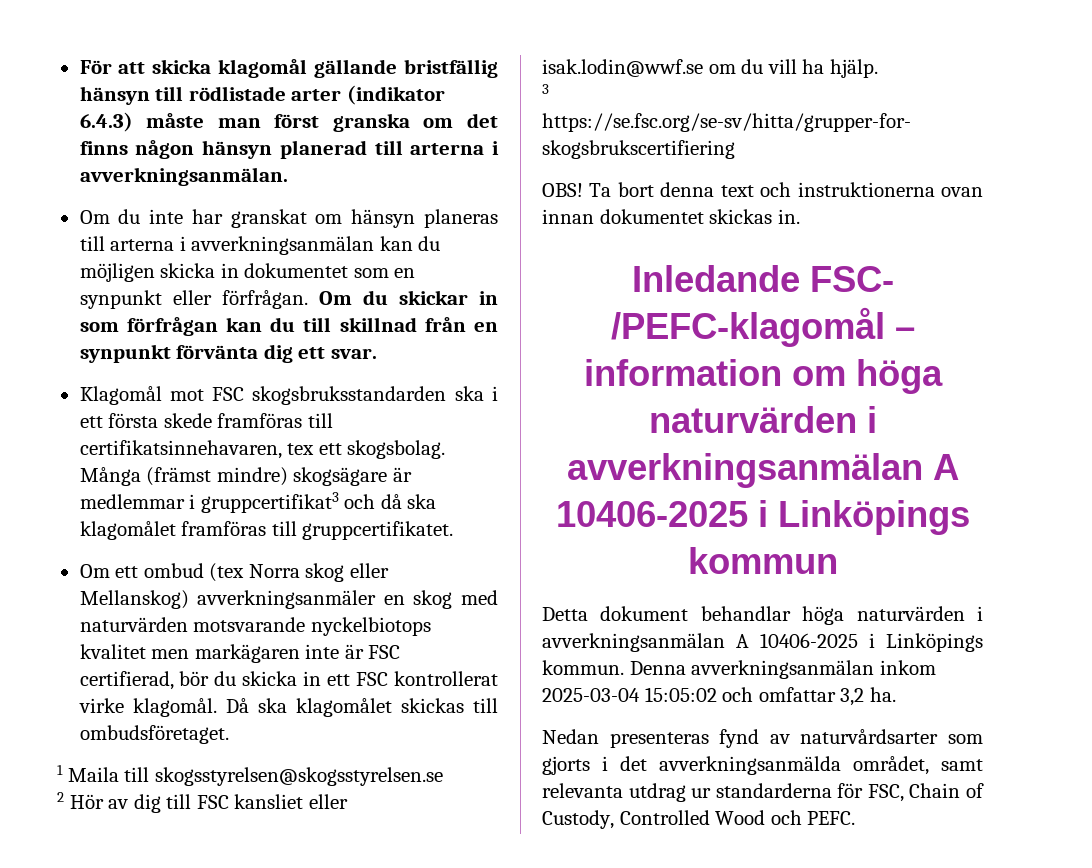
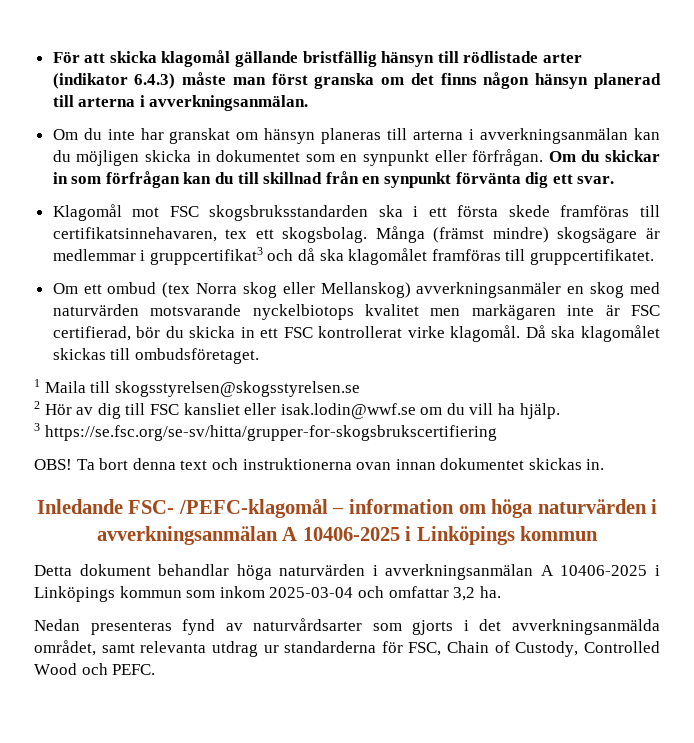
- Detta dokument behandlar höga naturvärden i avverkningsanmälan A 10406-2025 i Linköpings kommun. Denna avverkningsanmälan inkom 2025-03-04 15:05:02 och omfattar 3,2 ha.
+ Detta dokument behandlar höga naturvärden i avverkningsanmälan A 10406-2025 i Linköpings kommun som inkom 2025-03-04 och omfattar 3,2 ha.

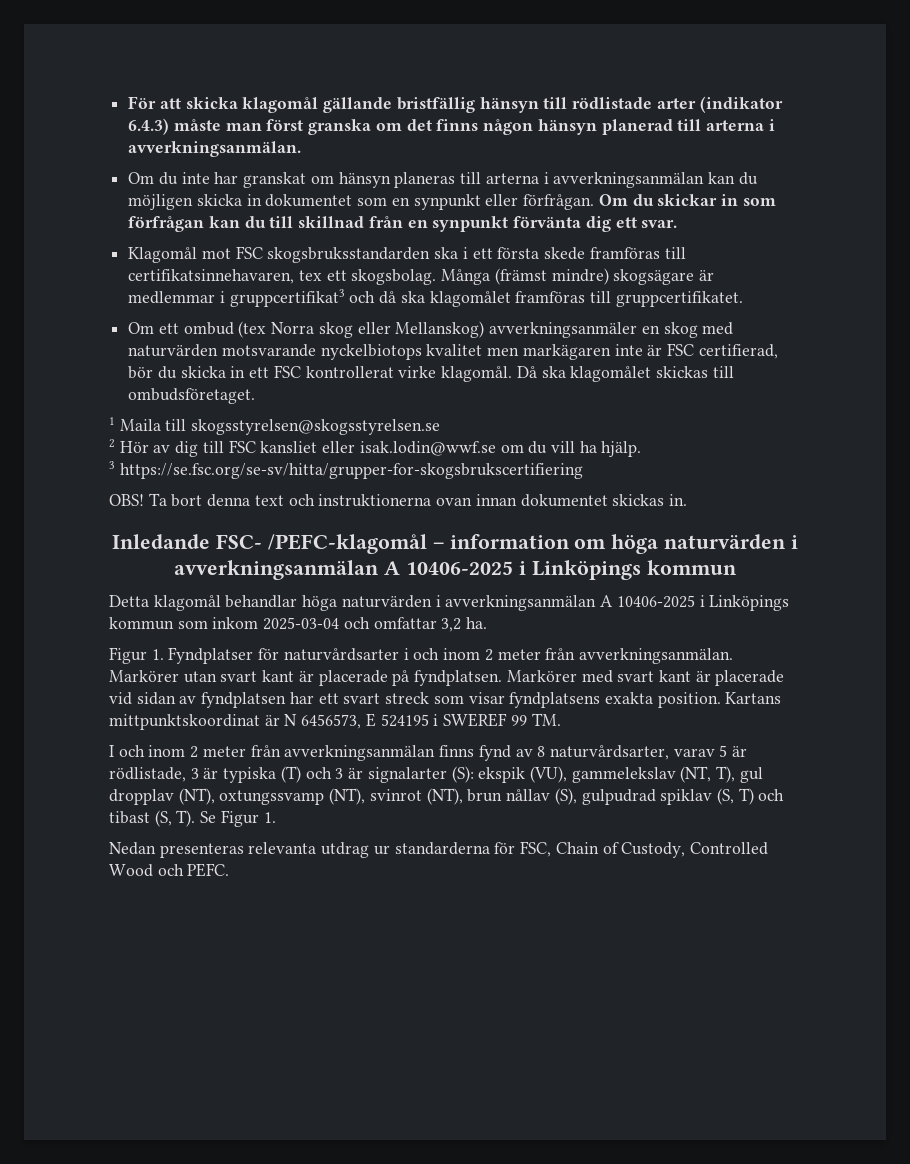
- Detta dokument behandlar höga naturvärden i avverkningsanmälan A 10406-2025 i Linköpings kommun som inkom 2025-03-04 och omfattar 3,2 ha.
+ Detta klagomål behandlar höga naturvärden i avverkningsanmälan A 10406-2025 i Linköpings kommun som inkom 2025-03-04 och omfattar 3,2 ha.
- Nedan presenteras fynd av naturvårdsarter som gjorts i det avverkningsanmälda området, samt relevanta utdrag ur standarderna för FSC, Chain of Custody, Controlled Wood och PEFC.
+ Figur 1. Fyndplatser för naturvårdsarter i och inom 2 meter från avverkningsanmälan. Markörer utan svart kant är placerade på fyndplatsen. Markörer med svart kant är placerade vid sidan av fyndplatsen har ett svart streck som visar fyndplatsens exakta position. Kartans mittpunktskoordinat är N 6456573, E 524195 i SWEREF 99 TM.
+ I och inom 2 meter från avverkningsanmälan finns fynd av 8 naturvårdsarter, varav 5 är rödlistade, 3 är typiska (T) och 3 är signalarter (S): ekspik (VU), gammelekslav (NT, T), gul dropplav (NT), oxtungssvamp (NT), svinrot (NT), brun nållav (S), gulpudrad spiklav (S, T) och tibast (S, T). Se Figur 1.
+ Nedan presenteras relevanta utdrag ur standarderna för FSC, Chain of Custody, Controlled Wood och PEFC.

